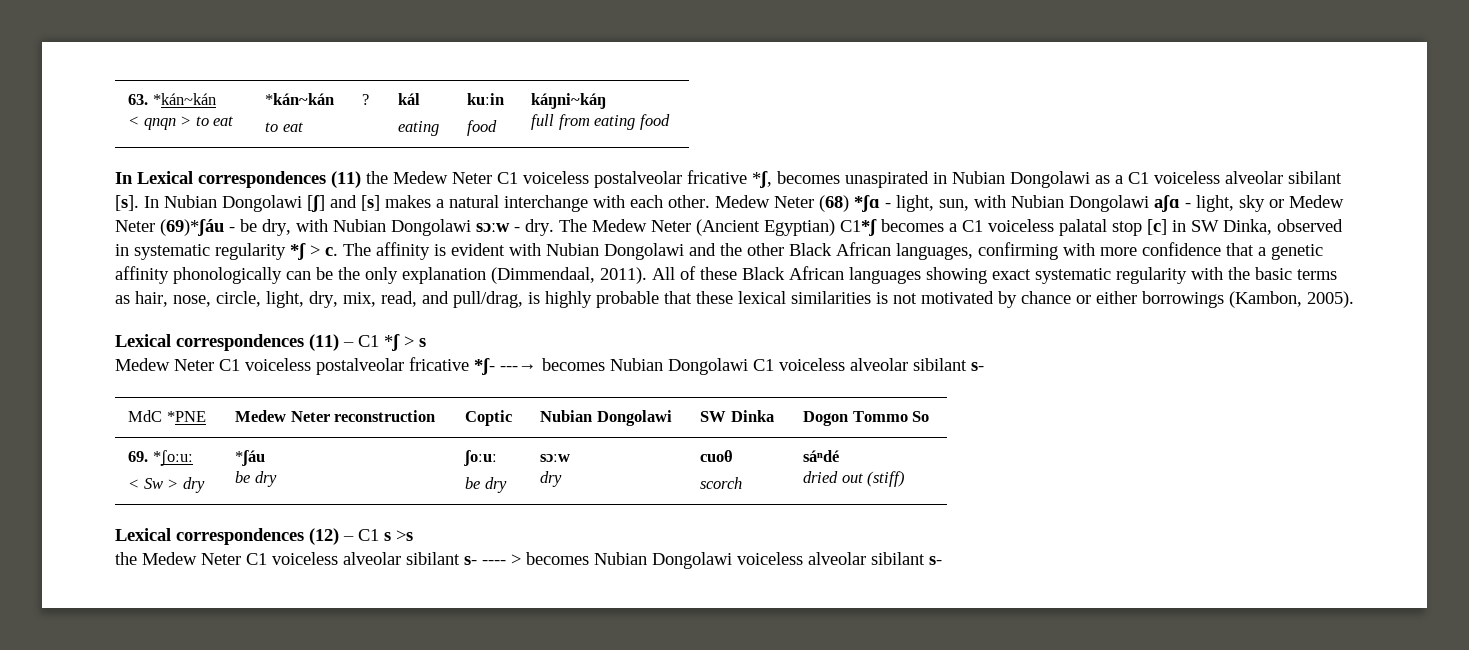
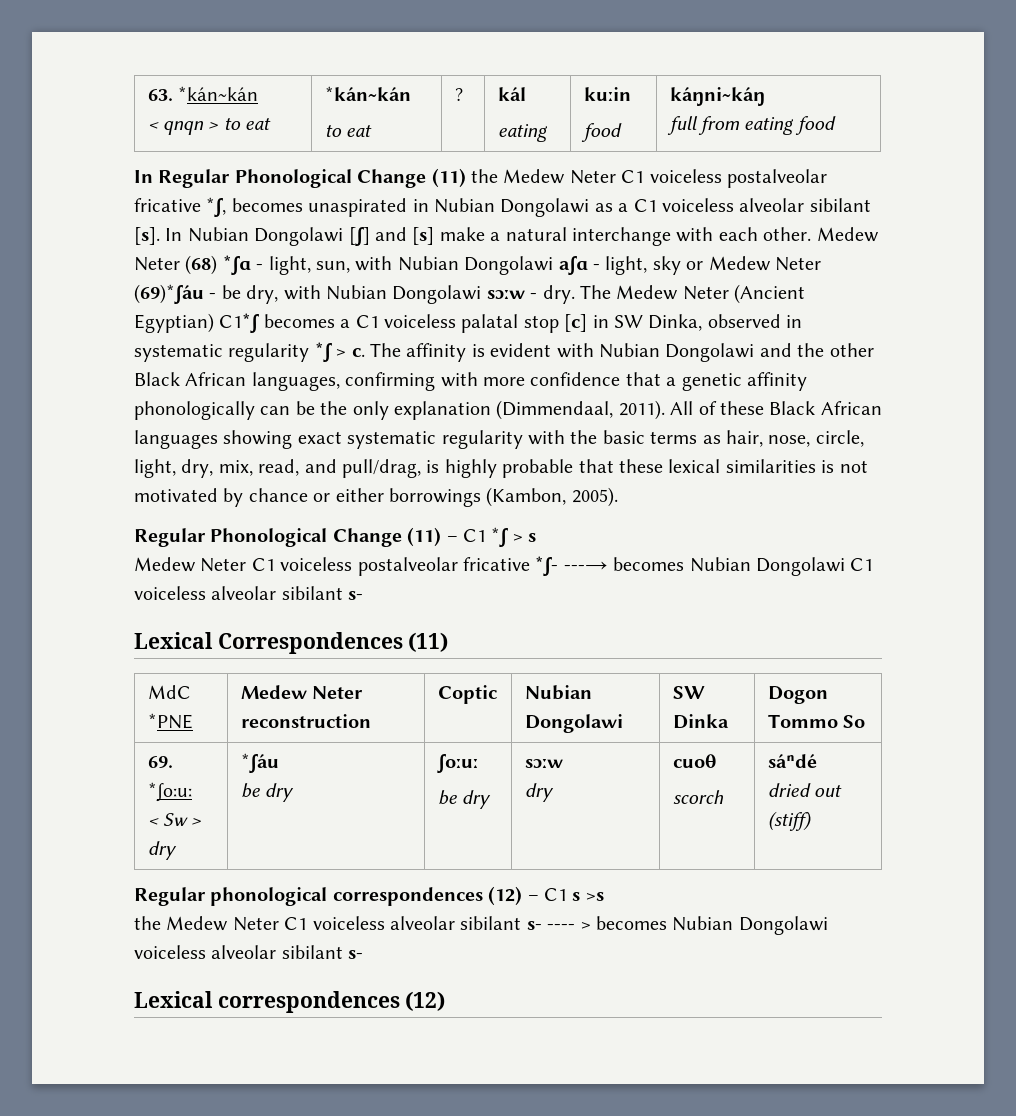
- In Lexical correspondences (11) the Medew Neter C1 voiceless postalveolar fricative *ʃ, becomes unaspirated in Nubian Dongolawi as a C1 voiceless alveolar sibilant [s].
+ In Regular Phonological Change (11) the Medew Neter C1 voiceless postalveolar fricative *ʃ, becomes unaspirated in Nubian Dongolawi as a C1 voiceless alveolar sibilant [s].
- In Nubian Dongolawi [ʃ] and [s] makes a natural interchange with each other.
+ In Nubian Dongolawi [ʃ] and [s] make a natural interchange with each other.
- Lexical correspondences (11) – C1 *ʃ > s
+ Regular Phonological Change (11) – C1 *ʃ > s
+ Lexical Correspondences (11)
- Lexical correspondences (12) – C1 s >s
+ Regular phonological correspondences (12) – C1 s >s
+ Lexical correspondences (12)

